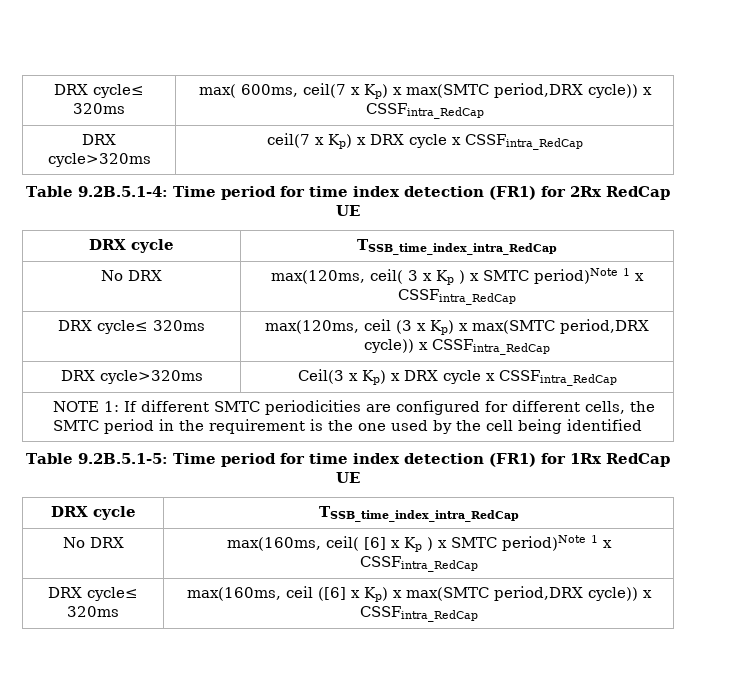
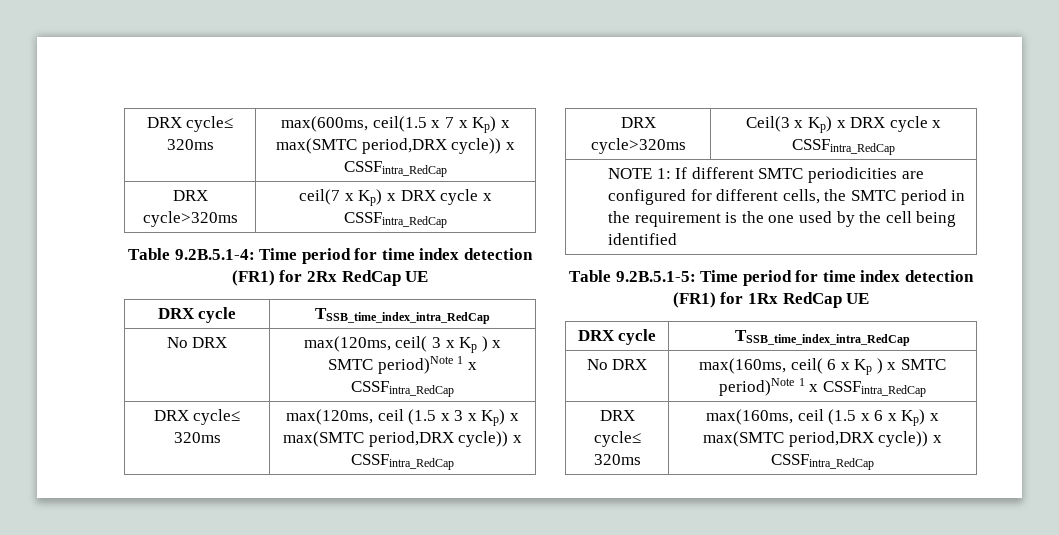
- DRX cycle≤ 320ms | max( 600ms, ceil(7 x Kp) x max(SMTC period,DRX cycle)) x CSSFintra_RedCap
+ DRX cycle≤ 320ms | max(600ms, ceil(1.5 x 7 x Kp) x max(SMTC period,DRX cycle)) x CSSFintra_RedCap
- DRX cycle≤ 320ms | max(120ms, ceil (3 x Kp) x max(SMTC period,DRX cycle)) x CSSFintra_RedCap
+ DRX cycle≤ 320ms | max(120ms, ceil (1.5 x 3 x Kp) x max(SMTC period,DRX cycle)) x CSSFintra_RedCap
- No DRX | max(160ms, ceil( [6] x Kp ) x SMTC period)Note 1 x CSSFintra_RedCap
+ No DRX | max(160ms, ceil( 6 x Kp ) x SMTC period)Note 1 x CSSFintra_RedCap
- DRX cycle≤ 320ms | max(160ms, ceil ([6] x Kp) x max(SMTC period,DRX cycle)) x CSSFintra_RedCap
+ DRX cycle≤ 320ms | max(160ms, ceil (1.5 x 6 x Kp) x max(SMTC period,DRX cycle)) x CSSFintra_RedCap

